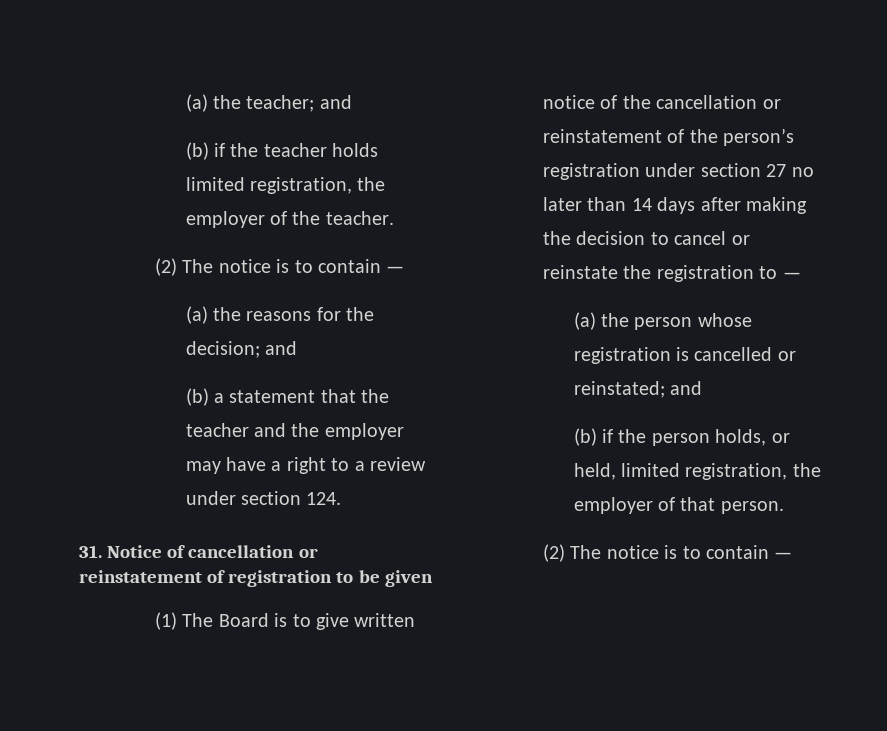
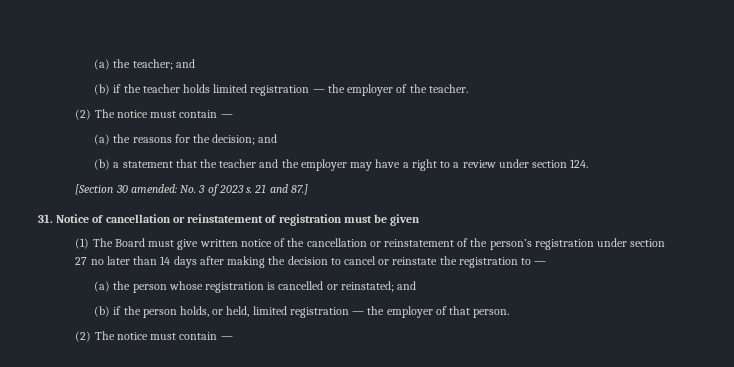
- (b) if the teacher holds limited registration, the employer of the teacher.
- (2) The notice is to contain —
+ (b) if the teacher holds limited registration — the employer of the teacher.
+ (2) The notice must contain —
+ [Section 30 amended: No. 3 of 2023 s. 21 and 87.]
- 31. Notice of cancellation or reinstatement of registration to be given
+ 31. Notice of cancellation or reinstatement of registration must be given
- (1) The Board is to give written notice of the cancellation or reinstatement of the person’s registration under section 27 no later than 14 days after making the decision to cancel or reinstate the registration to —
+ (1) The Board must give written notice of the cancellation or reinstatement of the person’s registration under section 27 no later than 14 days after making the decision to cancel or reinstate the registration to —
- (b) if the person holds, or held, limited registration, the employer of that person.
- (2) The notice is to contain —
+ (b) if the person holds, or held, limited registration — the employer of that person.
+ (2) The notice must contain —

